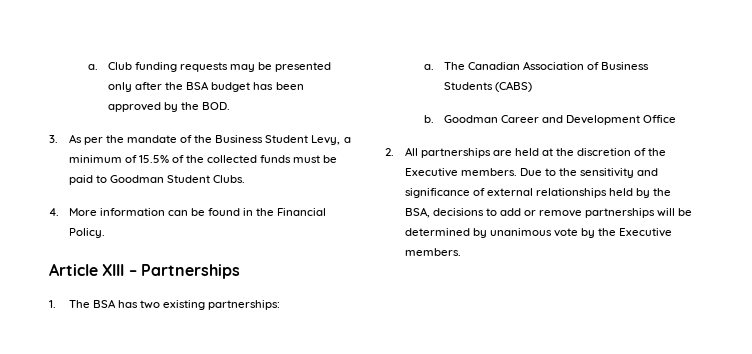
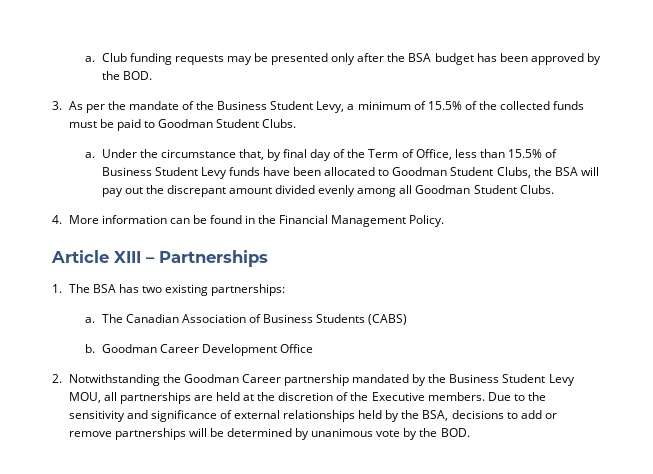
+ a. Under the circumstance that, by final day of the Term of Office, less than 15.5% of Business Student Levy funds have been allocated to Goodman Student Clubs, the BSA will pay out the discrepant amount divided evenly among all Goodman Student Clubs.
- 4. More information can be found in the Financial Policy.
+ 4. More information can be found in the Financial Management Policy.
- Goodman Career and Development Office
+ Goodman Career Development Office
- 2. All partnerships are held at the discretion of the Executive members.
+ 2. Notwithstanding the Goodman Career partnership mandated by the Business Student Levy MOU, all partnerships are held at the discretion of the Executive members.
- Due to the sensitivity and significance of external relationships held by the BSA, decisions to add or remove partnerships will be determined by unanimous vote by the Executive members.
+ Due to the sensitivity and significance of external relationships held by the BSA, decisions to add or remove partnerships will be determined by unanimous vote by the BOD.

